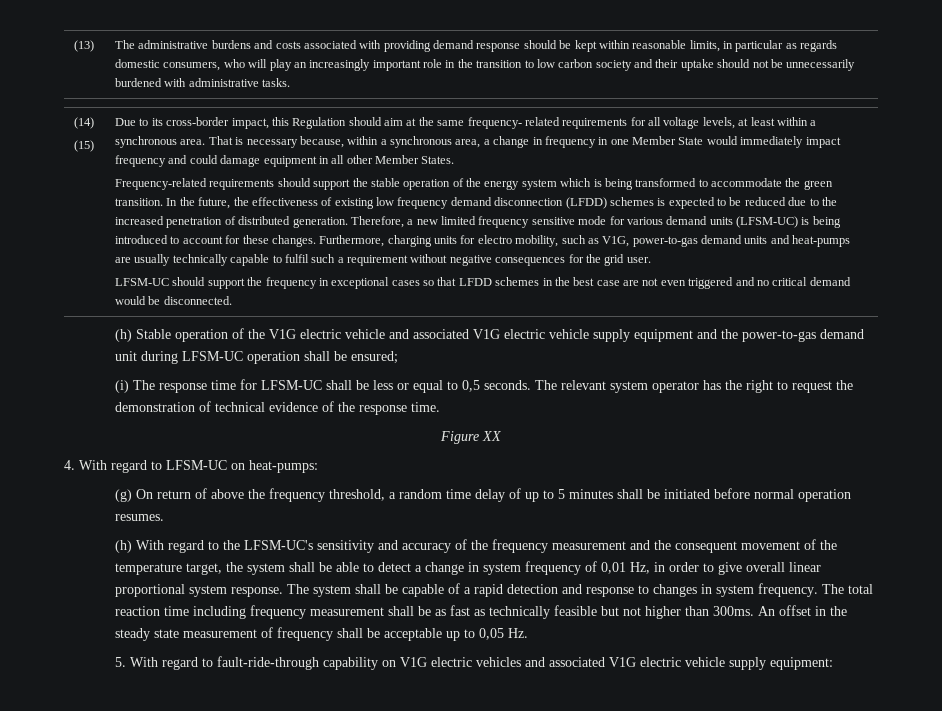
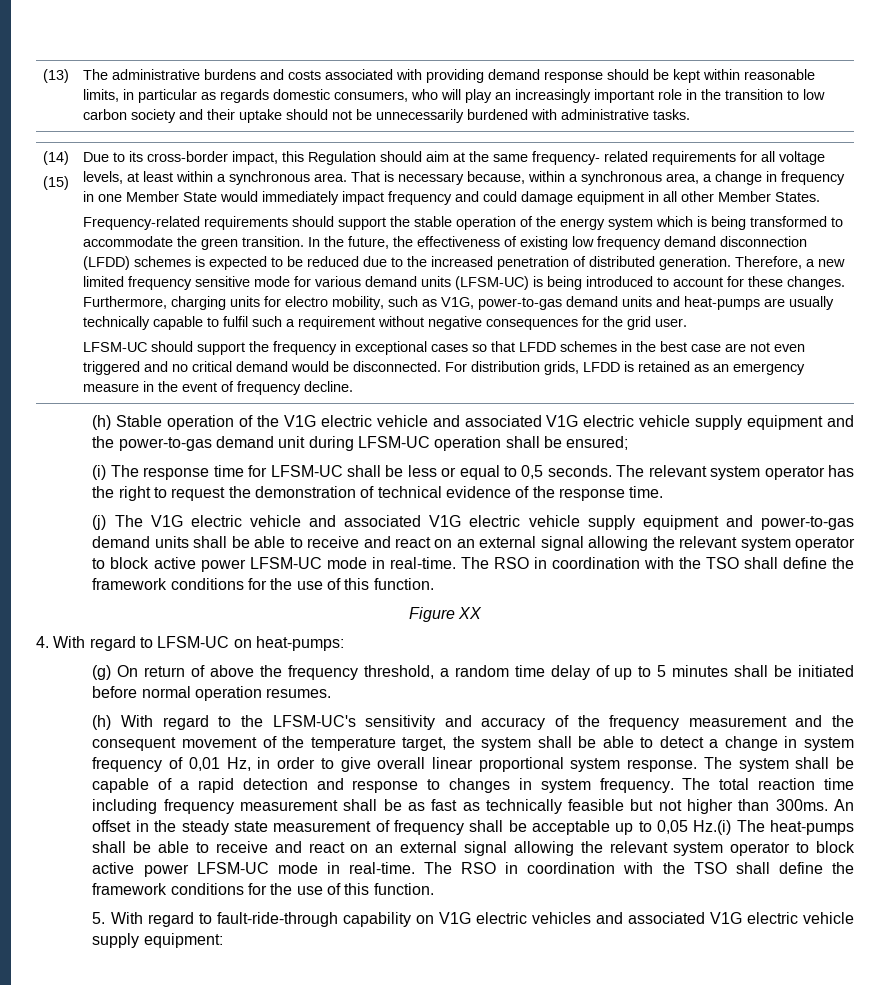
+ For distribution grids, LFDD is retained as an emergency measure in the event of frequency decline.
+ (j) The V1G electric vehicle and associated V1G electric vehicle supply equipment and power-to-gas demand units shall be able to receive and react on an external signal allowing the relevant system operator to block active power LFSM-UC mode in real-time. The RSO in coordination with the TSO shall define the framework conditions for the use of this function.
- An offset in the steady state measurement of frequency shall be acceptable up to 0,05 Hz.
+ An offset in the steady state measurement of frequency shall be acceptable up to 0,05 Hz.(i) The heat-pumps shall be able to receive and react on an external signal allowing the relevant system operator to block active power LFSM-UC mode in real-time. The RSO in coordination with the TSO shall define the framework conditions for the use of this function.

